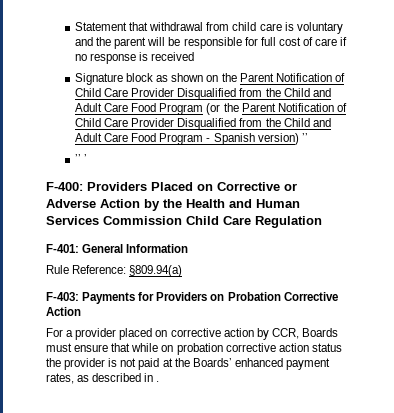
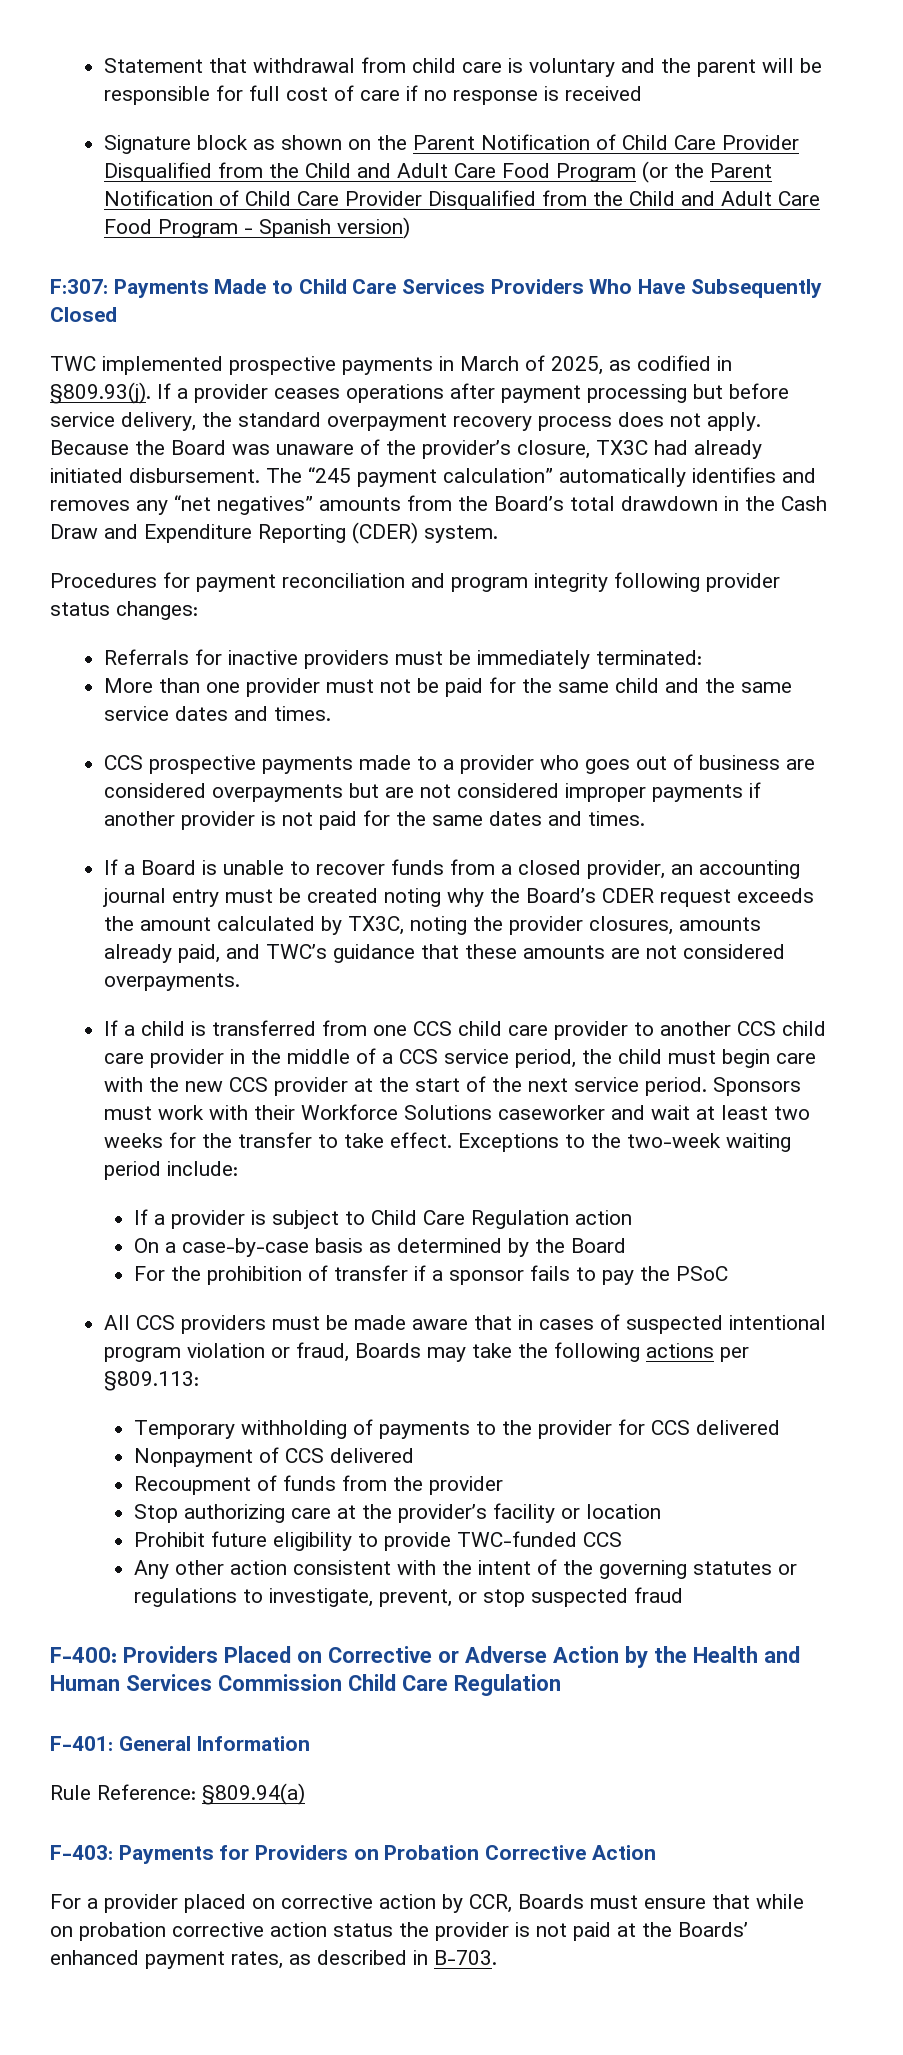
- Signature block as shown on the Parent Notification of Child Care Provider Disqualified from the Child and Adult Care Food Program (or the Parent Notification of Child Care Provider Disqualified from the Child and Adult Care Food Program - Spanish version) ’’
- ’’ ’
+ Signature block as shown on the Parent Notification of Child Care Provider Disqualified from the Child and Adult Care Food Program (or the Parent Notification of Child Care Provider Disqualified from the Child and Adult Care Food Program - Spanish version)
+ F:307: Payments Made to Child Care Services Providers Who Have Subsequently Closed
+ TWC implemented prospective payments in March of 2025, as codified in §809.93(j). If a provider ceases operations after payment processing but before service delivery, the standard overpayment recovery process does not apply. Because the Board was unaware of the provider’s closure, TX3C had already initiated disbursement. The “245 payment calculation” automatically identifies and removes any “net negatives” amounts from the Board’s total drawdown in the Cash Draw and Expenditure Reporting (CDER) system.
+ Procedures for payment reconciliation and program integrity following provider status changes:
+ Referrals for inactive providers must be immediately terminated:
+ More than one provider must not be paid for the same child and the same service dates and times.
+ CCS prospective payments made to a provider who goes out of business are considered overpayments but are not considered improper payments if another provider is not paid for the same dates and times.
+ If a Board is unable to recover funds from a closed provider, an accounting journal entry must be created noting why the Board’s CDER request exceeds the amount calculated by TX3C, noting the provider closures, amounts already paid, and TWC’s guidance that these amounts are not considered overpayments.
+ If a child is transferred from one CCS child care provider to another CCS child care provider in the middle of a CCS service period, the child must begin care with the new CCS provider at the start of the next service period. Sponsors must work with their Workforce Solutions caseworker and wait at least two weeks for the transfer to take effect. Exceptions to the two-week waiting period include:
+ If a provider is subject to Child Care Regulation action
+ On a case-by-case basis as determined by the Board
+ For the prohibition of transfer if a sponsor fails to pay the PSoC
+ All CCS providers must be made aware that in cases of suspected intentional program violation or fraud, Boards may take the following actions per §809.113:
+ Temporary withholding of payments to the provider for CCS delivered
+ Nonpayment of CCS delivered
+ Recoupment of funds from the provider
+ Stop authorizing care at the provider’s facility or location
+ Prohibit future eligibility to provide TWC-funded CCS
+ Any other action consistent with the intent of the governing statutes or regulations to investigate, prevent, or stop suspected fraud
- For a provider placed on corrective action by CCR, Boards must ensure that while on probation corrective action status the provider is not paid at the Boards’ enhanced payment rates, as described in .
+ For a provider placed on corrective action by CCR, Boards must ensure that while on probation corrective action status the provider is not paid at the Boards’ enhanced payment rates, as described in B-703.

